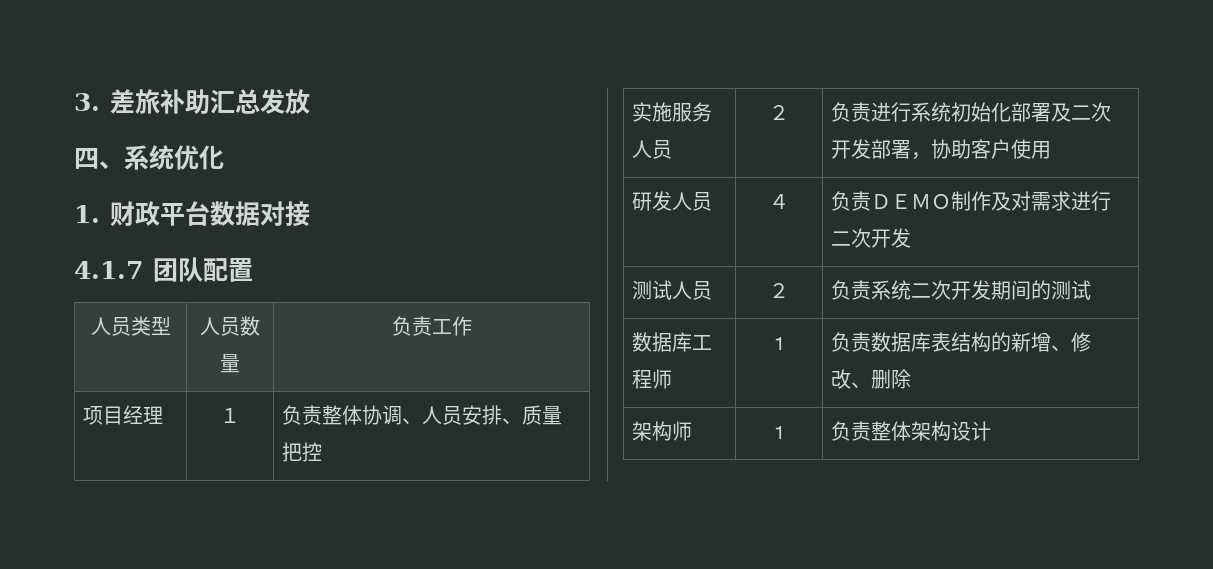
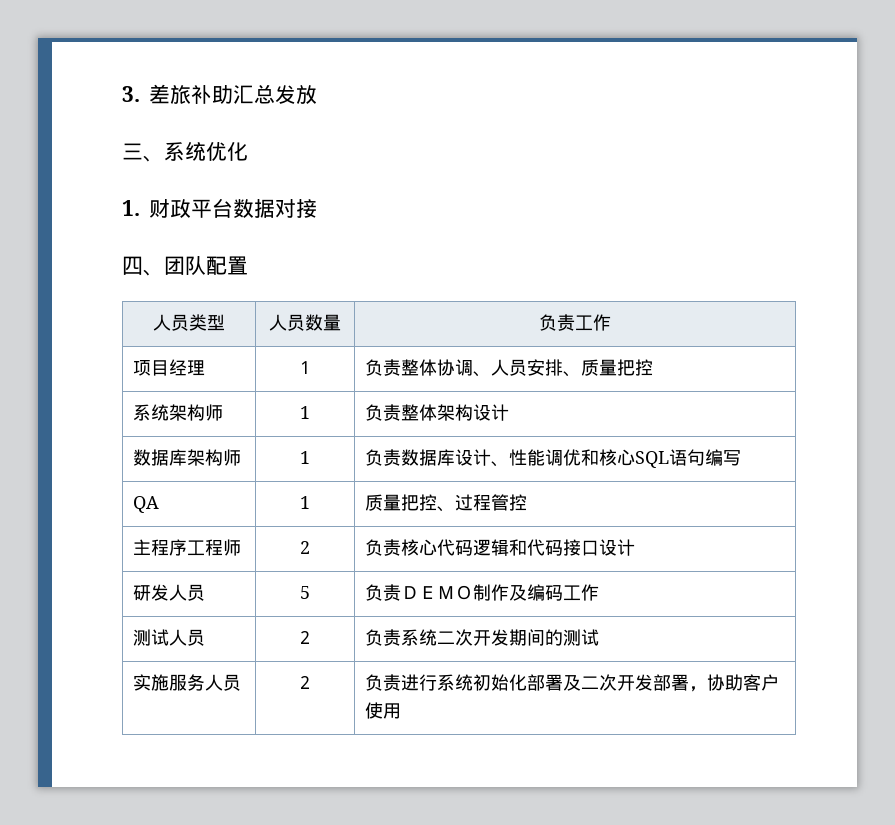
- 四、系统优化
+ 三、系统优化
- 4.1.7团队配置
+ 四、团队配置
+ 系统架构师 | 1 | 负责整体架构设计
+ 数据库架构师 | 1 | 负责数据库设计、性能调优和核心SQL语句编写
+ QA | 1 | 质量把控、过程管控
+ 主程序工程师 | 2 | 负责核心代码逻辑和代码接口设计
+ 研发人员 | 5 | 负责ＤＥＭＯ制作及编码工作
+ 测试人员 | ２ | 负责系统二次开发期间的测试
- 研发人员 | ４ | 负责ＤＥＭＯ制作及对需求进行二次开发
- 测试人员 | ２ | 负责系统二次开发期间的测试
- 数据库工程师 | 1 | 负责数据库表结构的新增、修改、删除
- 架构师 | 1 | 负责整体架构设计

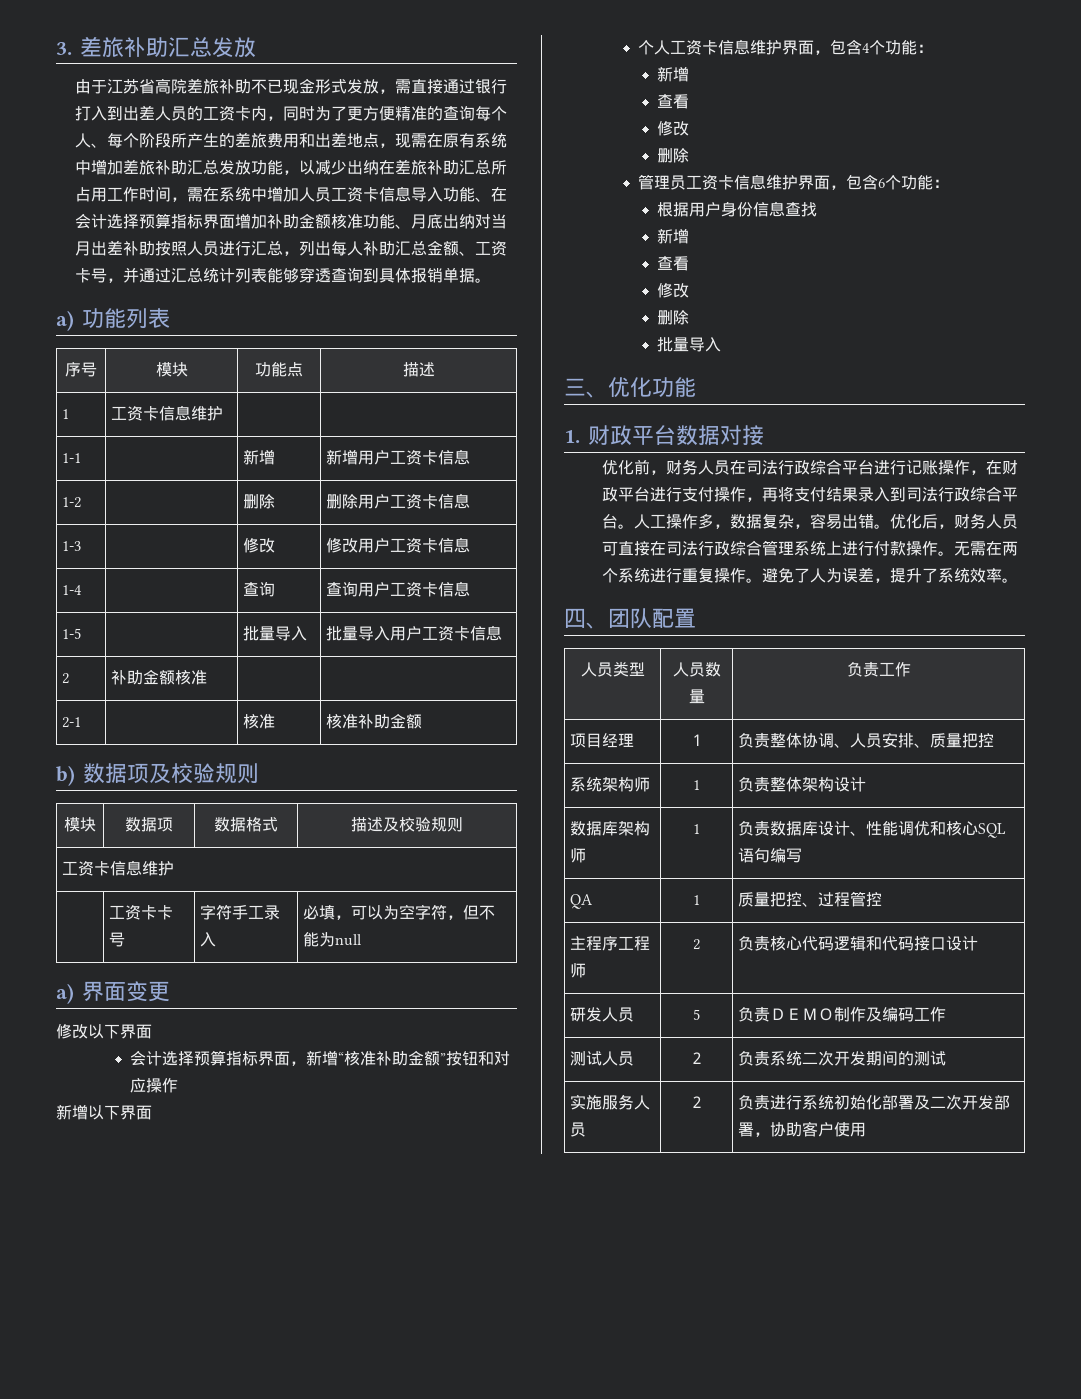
+ 由于江苏省高院差旅补助不已现金形式发放，需直接通过银行打入到出差人员的工资卡内，同时为了更方便精准的查询每个人、每个阶段所产生的差旅费用和出差地点，现需在原有系统中增加差旅补助汇总发放功能，以减少出纳在差旅补助汇总所占用工作时间，需在系统中增加人员工资卡信息导入功能、在会计选择预算指标界面增加补助金额核准功能、月底出纳对当月出差补助按照人员进行汇总，列出每人补助汇总金额、工资卡号，并通过汇总统计列表能够穿透查询到具体报销单据。
+ a)功能列表
+ 序号 | 模块 | 功能点 | 描述
+ 1 | 工资卡信息维护 | |
+ 1-1 | | 新增 | 新增用户工资卡信息
+ 1-2 | | 删除 | 删除用户工资卡信息
+ 1-3 | | 修改 | 修改用户工资卡信息
+ 1-4 | | 查询 | 查询用户工资卡信息
+ 1-5 | | 批量导入 | 批量导入用户工资卡信息
+ 2 | 补助金额核准 | |
+ 2-1 | | 核准 | 核准补助金额
+ b)数据项及校验规则
+ 模块 | 数据项 | 数据格式 | 描述及校验规则
+ 工资卡信息维护
+ | 工资卡卡号 | 字符手工录入 | 必填，可以为空字符，但不能为null
+ a)界面变更
+ 修改以下界面
+ 会计选择预算指标界面，新增“核准补助金额”按钮和对应操作
+ 新增以下界面
+ 个人工资卡信息维护界面，包含4个功能：
+ 新增
+ 查看
+ 修改
+ 删除
+ 管理员工资卡信息维护界面，包含6个功能：
+ 根据用户身份信息查找
+ 新增
+ 查看
+ 修改
+ 删除
+ 批量导入
- 三、系统优化
+ 三、优化功能
+ 优化前，财务人员在司法行政综合平台进行记账操作，在财政平台进行支付操作，再将支付结果录入到司法行政综合平台。人工操作多，数据复杂，容易出错。优化后，财务人员可直接在司法行政综合管理系统上进行付款操作。无需在两个系统进行重复操作。避免了人为误差，提升了系统效率。

